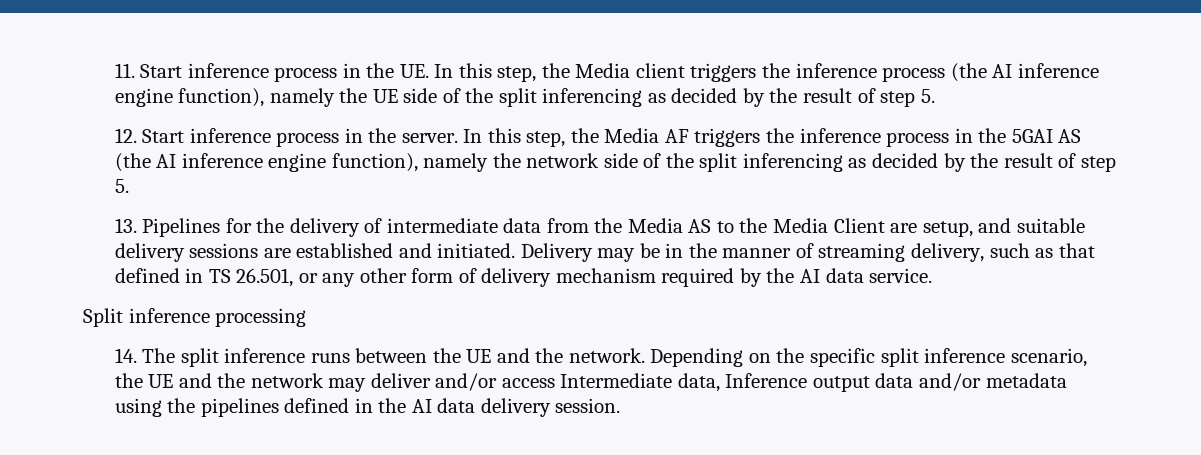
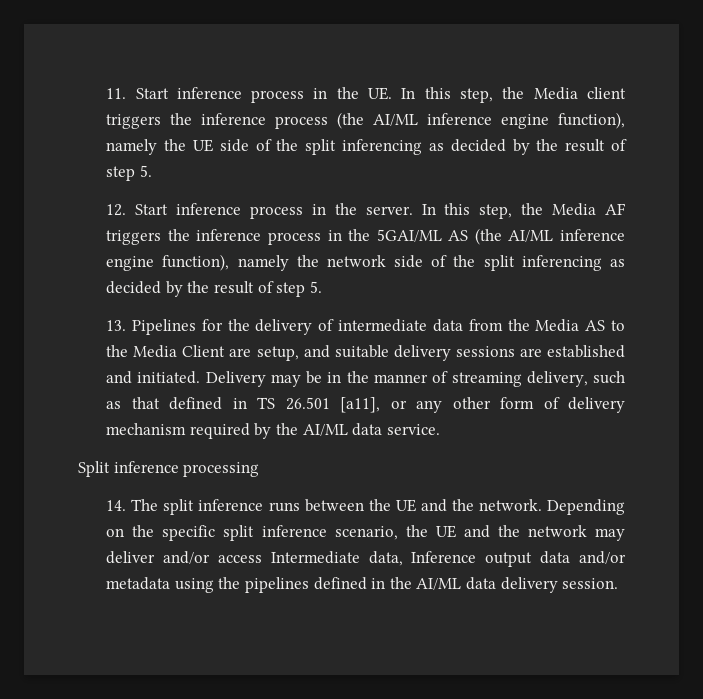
- 11. Start inference process in the UE. In this step, the Media client triggers the inference process (the AI inference engine function), namely the UE side of the split inferencing as decided by the result of step 5.
+ 11. Start inference process in the UE. In this step, the Media client triggers the inference process (the AI/ML inference engine function), namely the UE side of the split inferencing as decided by the result of step 5.
- In this step, the Media AF triggers the inference process in the 5GAI AS (the AI inference engine function), namely the network side of the split inferencing as decided by the result of step 5.
+ In this step, the Media AF triggers the inference process in the 5GAI/ML AS (the AI/ML inference engine function), namely the network side of the split inferencing as decided by the result of step 5.
- Delivery may be in the manner of streaming delivery, such as that defined in TS 26.501, or any other form of delivery mechanism required by the AI data service.
+ Delivery may be in the manner of streaming delivery, such as that defined in TS 26.501 [a11], or any other form of delivery mechanism required by the AI/ML data service.
- Depending on the specific split inference scenario, the UE and the network may deliver and/or access Intermediate data, Inference output data and/or metadata using the pipelines defined in the AI data delivery session.
+ Depending on the specific split inference scenario, the UE and the network may deliver and/or access Intermediate data, Inference output data and/or metadata using the pipelines defined in the AI/ML data delivery session.

